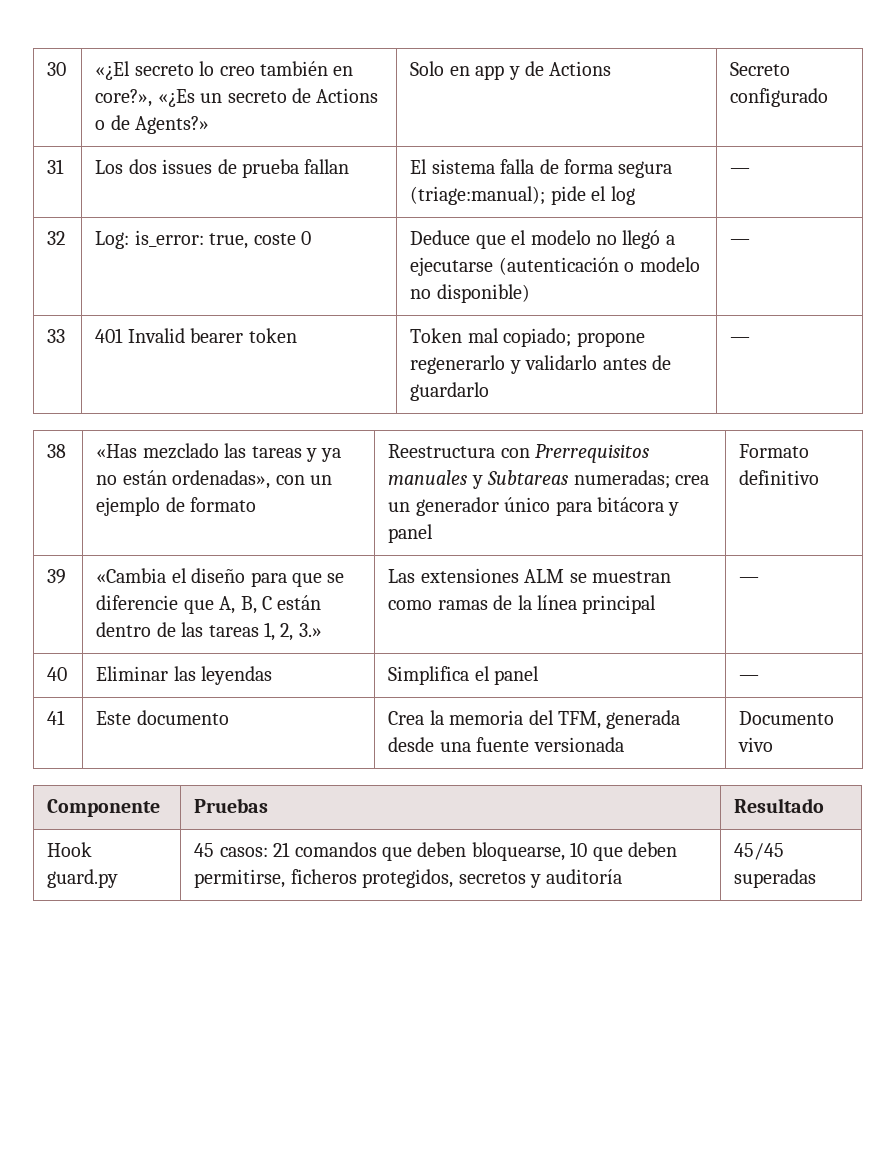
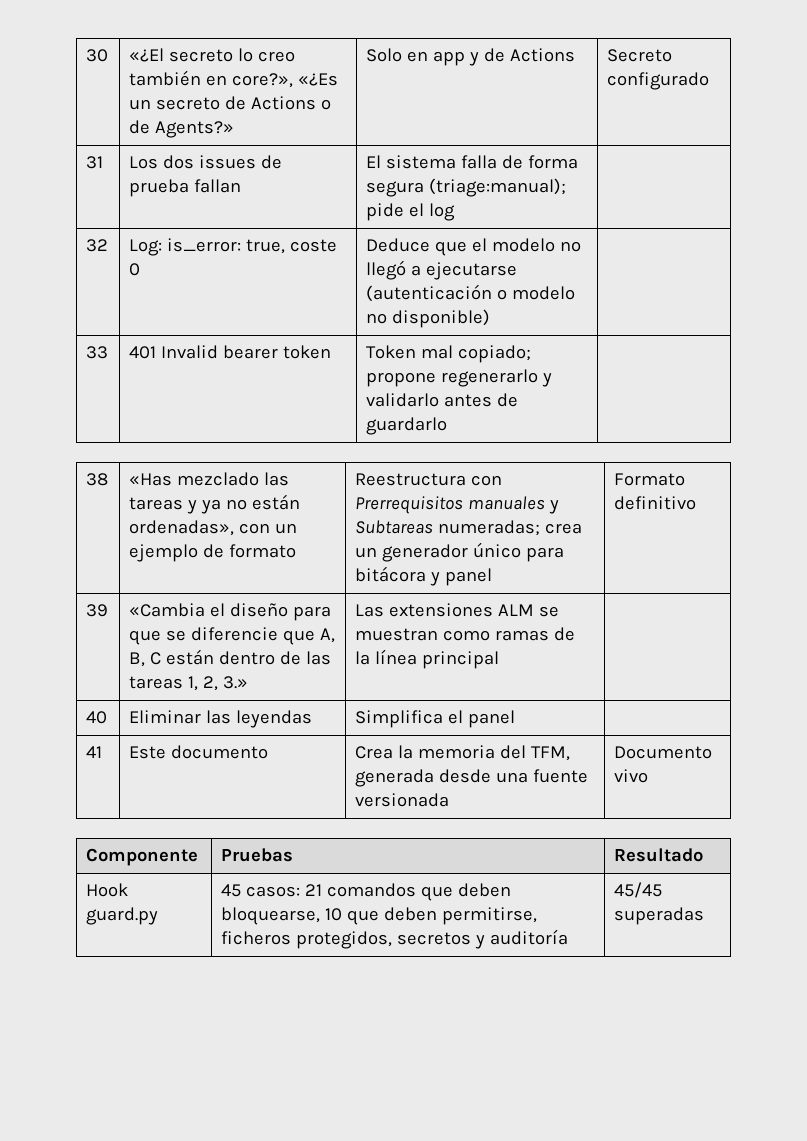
- 31 | Los dos issues de prueba fallan | El sistema falla de forma segura (triage:manual); pide el log | —
+ 31 | Los dos issues de prueba fallan | El sistema falla de forma segura (triage:manual); pide el log |
- 32 | Log: is_error: true, coste 0 | Deduce que el modelo no llegó a ejecutarse (autenticación o modelo no disponible) | —
+ 32 | Log: is_error: true, coste 0 | Deduce que el modelo no llegó a ejecutarse (autenticación o modelo no disponible) |
- 33 | 401 Invalid bearer token | Token mal copiado; propone regenerarlo y validarlo antes de guardarlo | —
+ 33 | 401 Invalid bearer token | Token mal copiado; propone regenerarlo y validarlo antes de guardarlo |
- 39 | «Cambia el diseño para que se diferencie que A, B, C están dentro de las tareas 1, 2, 3.» | Las extensiones ALM se muestran como ramas de la línea principal | —
+ 39 | «Cambia el diseño para que se diferencie que A, B, C están dentro de las tareas 1, 2, 3.» | Las extensiones ALM se muestran como ramas de la línea principal |
- 40 | Eliminar las leyendas | Simplifica el panel | —
+ 40 | Eliminar las leyendas | Simplifica el panel |

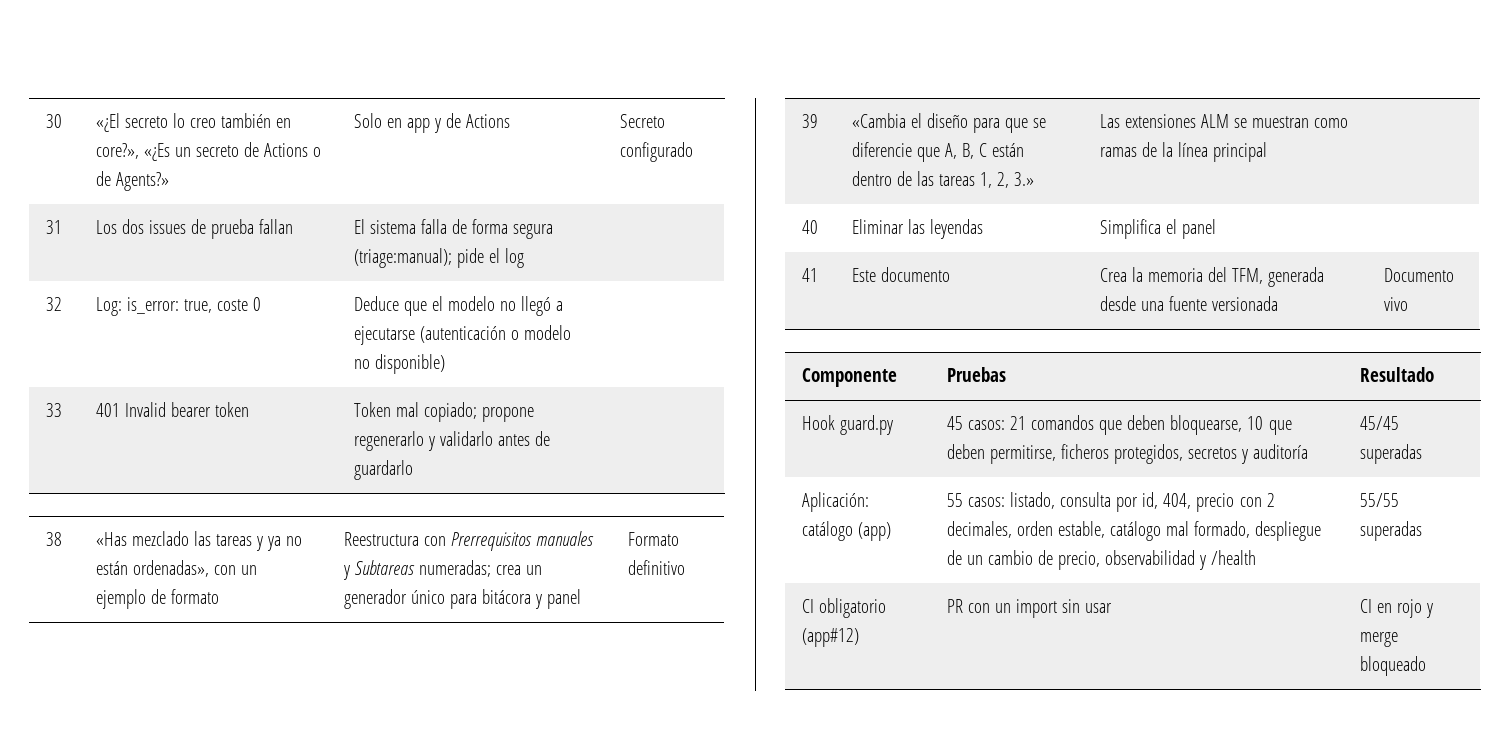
+ Aplicación: catálogo (app) | 55 casos: listado, consulta por id, 404, precio con 2 decimales, orden estable, catálogo mal formado, despliegue de un cambio de precio, observabilidad y /health | 55/55 superadas
+ CI obligatorio (app#12) | PR con un import sin usar | CI en rojo y merge bloqueado

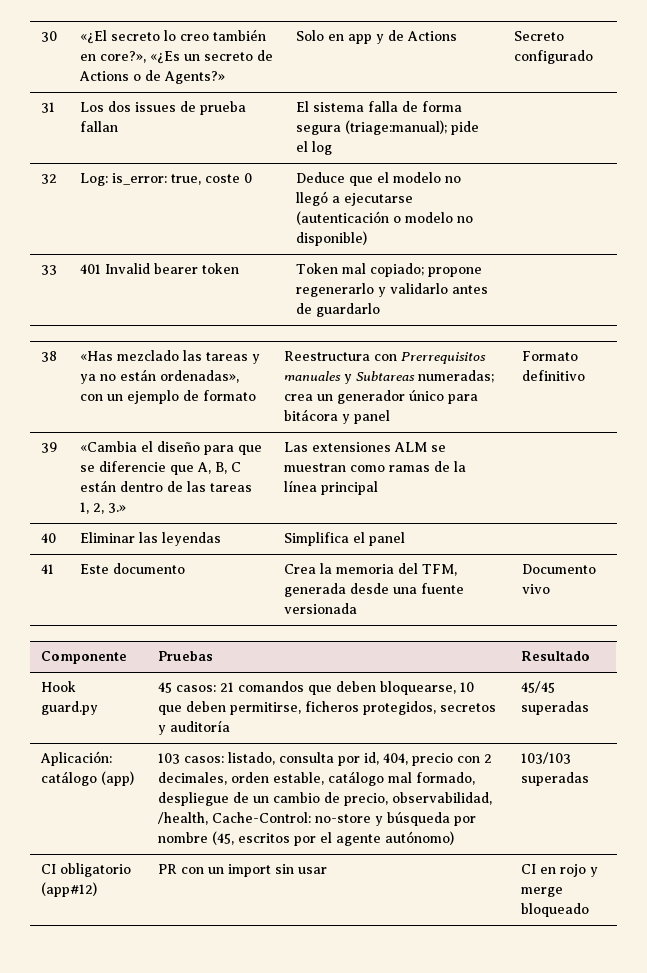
- 55 casos: listado, consulta por id, 404, precio con 2 decimales, orden estable, catálogo mal formado, despliegue de un cambio de precio, observabilidad y /health | 55/55 superadas
+ 103 casos: listado, consulta por id, 404, precio con 2 decimales, orden estable, catálogo mal formado, despliegue de un cambio de precio, observabilidad, /health, Cache-Control: no-store y búsqueda por nombre (45, escritos por el agente autónomo) | 103/103 superadas

